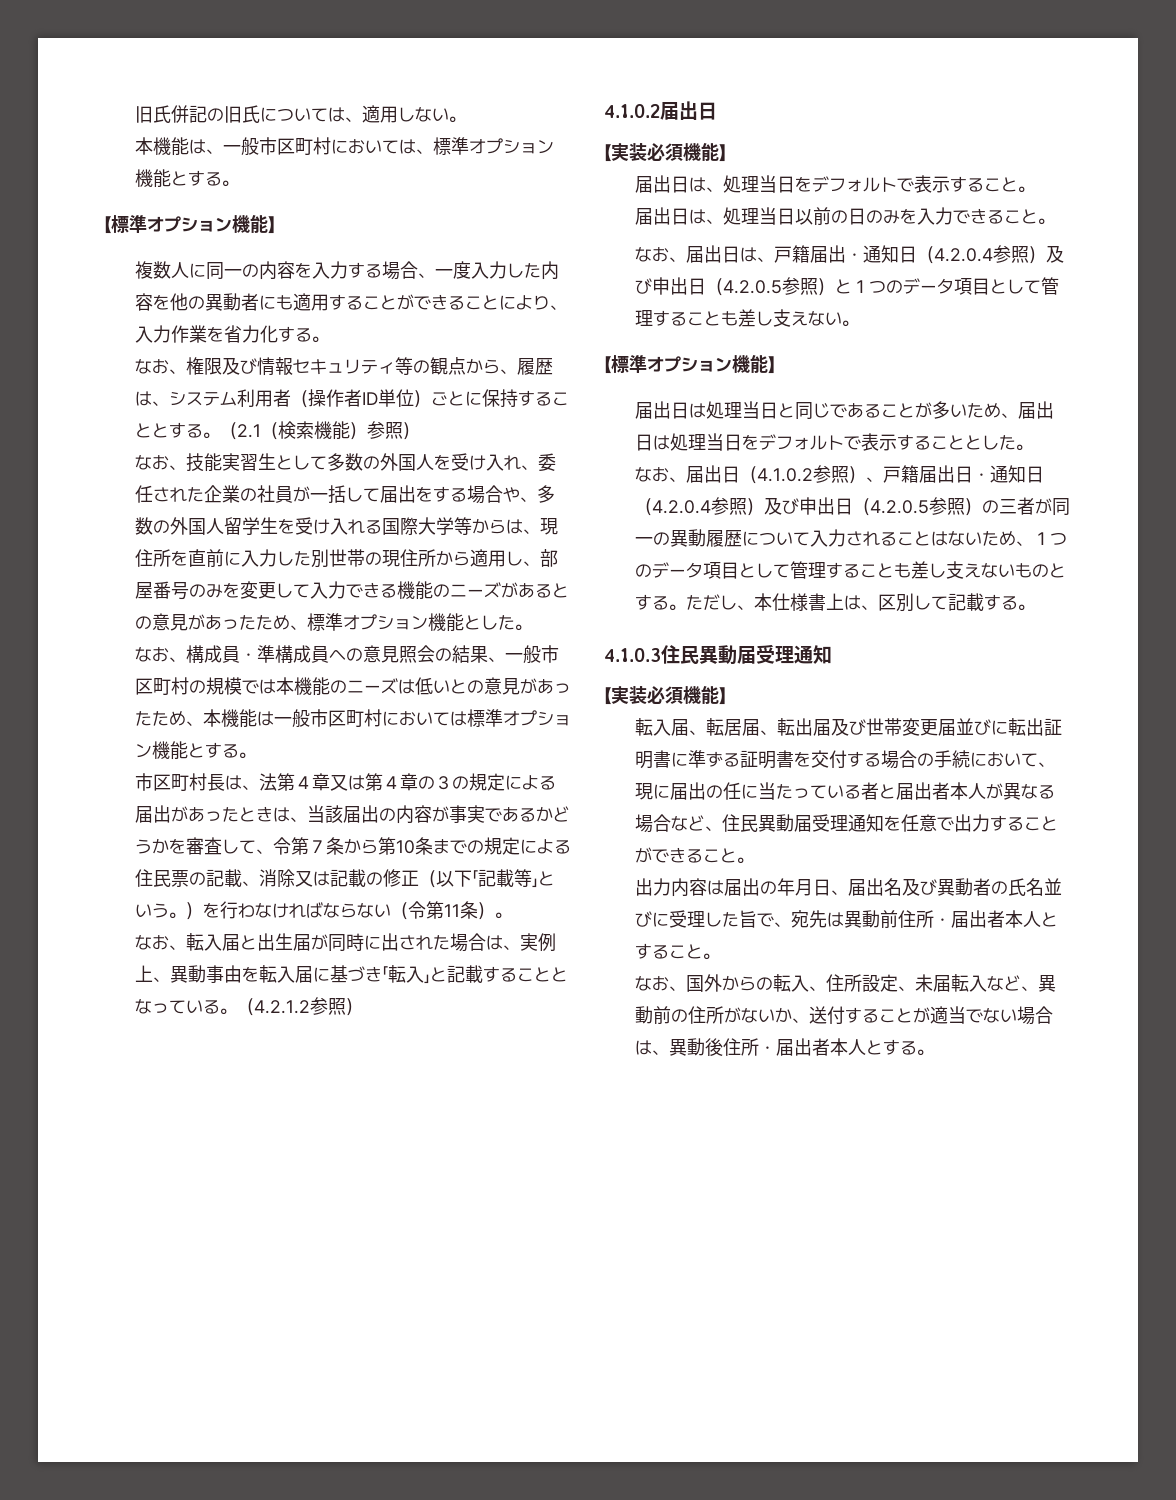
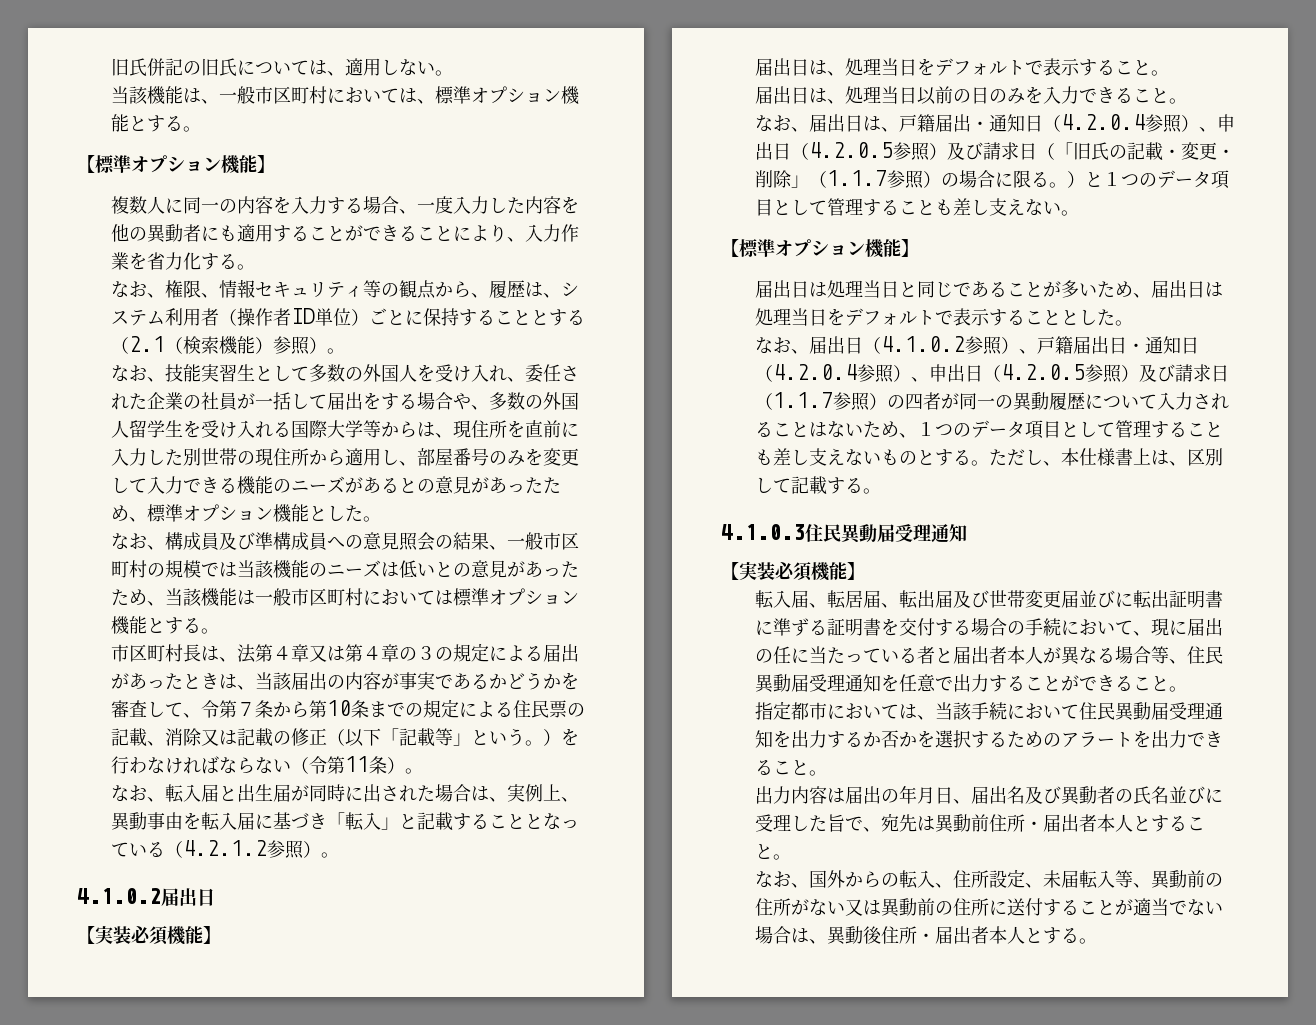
- 本機能は、一般市区町村においては、標準オプション機能とする。
+ 当該機能は、一般市区町村においては、標準オプション機能とする。
- なお、権限及び情報セキュリティ等の観点から、履歴は、システム利用者（操作者ID単位）ごとに保持することとする。（2.1（検索機能）参照）
+ なお、権限、情報セキュリティ等の観点から、履歴は、システム利用者（操作者ID単位）ごとに保持することとする（2.1（検索機能）参照）。
- なお、構成員・準構成員への意見照会の結果、一般市区町村の規模では本機能のニーズは低いとの意見があったため、本機能は一般市区町村においては標準オプション機能とする。
+ なお、構成員及び準構成員への意見照会の結果、一般市区町村の規模では当該機能のニーズは低いとの意見があったため、当該機能は一般市区町村においては標準オプション機能とする。
- なお、転入届と出生届が同時に出された場合は、実例上、異動事由を転入届に基づき「転入」と記載することとなっている。（4.2.1.2参照）
+ なお、転入届と出生届が同時に出された場合は、実例上、異動事由を転入届に基づき「転入」と記載することとなっている（4.2.1.2参照）。
- なお、届出日は、戸籍届出・通知日（4.2.0.4参照）及び申出日（4.2.0.5参照）と１つのデータ項目として管理することも差し支えない。
+ なお、届出日は、戸籍届出・通知日（4.2.0.4参照）、申出日（4.2.0.5参照）及び請求日（「旧氏の記載・変更・削除」（1.1.7参照）の場合に限る。）と１つのデータ項目として管理することも差し支えない。
- なお、届出日（4.1.0.2参照）、戸籍届出日・通知日（4.2.0.4参照）及び申出日（4.2.0.5参照）の三者が同一の異動履歴について入力されることはないため、１つのデータ項目として管理することも差し支えないものとする。
+ なお、届出日（4.1.0.2参照）、戸籍届出日・通知日（4.2.0.4参照）、申出日（4.2.0.5参照）及び請求日（1.1.7参照）の四者が同一の異動履歴について入力されることはないため、１つのデータ項目として管理することも差し支えないものとする。
- 転入届、転居届、転出届及び世帯変更届並びに転出証明書に準ずる証明書を交付する場合の手続において、現に届出の任に当たっている者と届出者本人が異なる場合など、住民異動届受理通知を任意で出力することができること。
+ 転入届、転居届、転出届及び世帯変更届並びに転出証明書に準ずる証明書を交付する場合の手続において、現に届出の任に当たっている者と届出者本人が異なる場合等、住民異動届受理通知を任意で出力することができること。
+ 指定都市においては、当該手続において住民異動届受理通知を出力するか否かを選択するためのアラートを出力できること。
- なお、国外からの転入、住所設定、未届転入など、異動前の住所がないか、送付することが適当でない場合は、異動後住所・届出者本人とする。
+ なお、国外からの転入、住所設定、未届転入等、異動前の住所がない又は異動前の住所に送付することが適当でない場合は、異動後住所・届出者本人とする。

